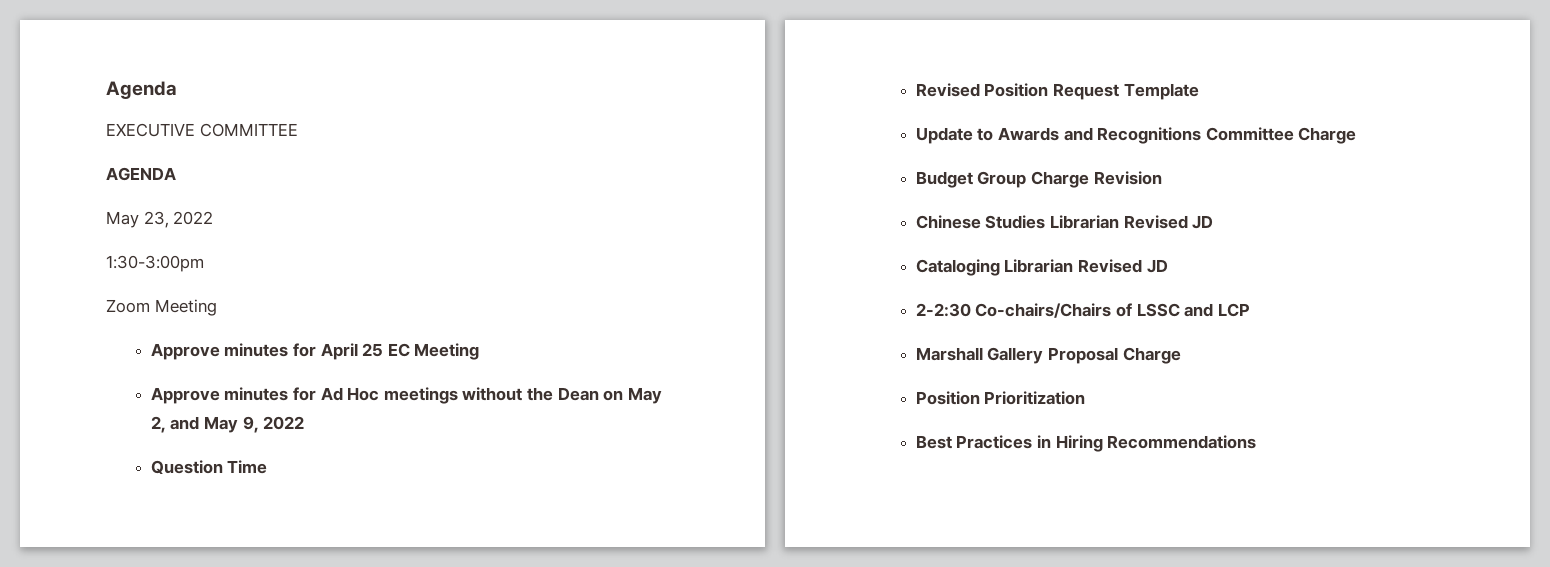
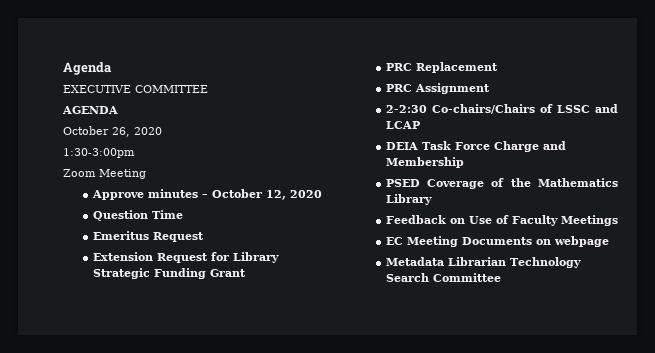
- May 23, 2022
+ October 26, 2020
- Approve minutes for April 25 EC Meeting
- Approve minutes for Ad Hoc meetings without the Dean on May 2, and May 9, 2022
+ Approve minutes – October 12, 2020
- Revised Position Request Template
- Update to Awards and Recognitions Committee Charge
- Budget Group Charge Revision
- Chinese Studies Librarian Revised JD
- Cataloging Librarian Revised JD
+ Emeritus Request
+ Extension Request for Library Strategic Funding Grant
+ PRC Replacement
+ PRC Assignment
- 2-2:30 Co-chairs/Chairs of LSSC and LCP
- Marshall Gallery Proposal Charge
- Position Prioritization
- Best Practices in Hiring Recommendations
+ 2-2:30 Co-chairs/Chairs of LSSC and LCAP
+ DEIA Task Force Charge and Membership
+ PSED Coverage of the Mathematics Library
+ Feedback on Use of Faculty Meetings
+ EC Meeting Documents on webpage
+ Metadata Librarian Technology Search Committee

